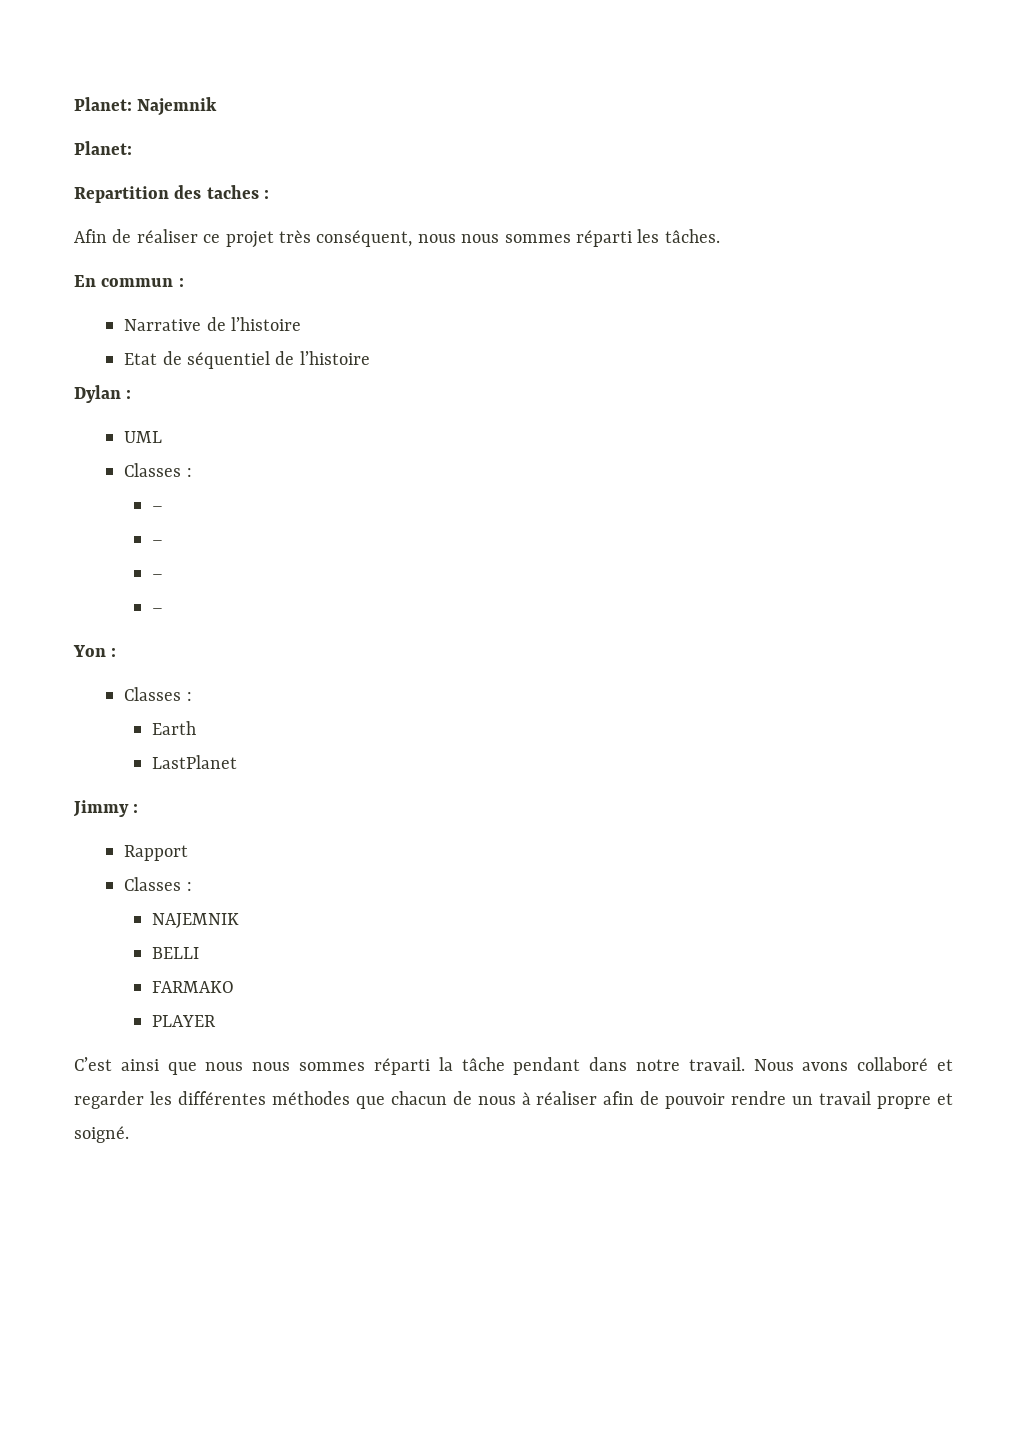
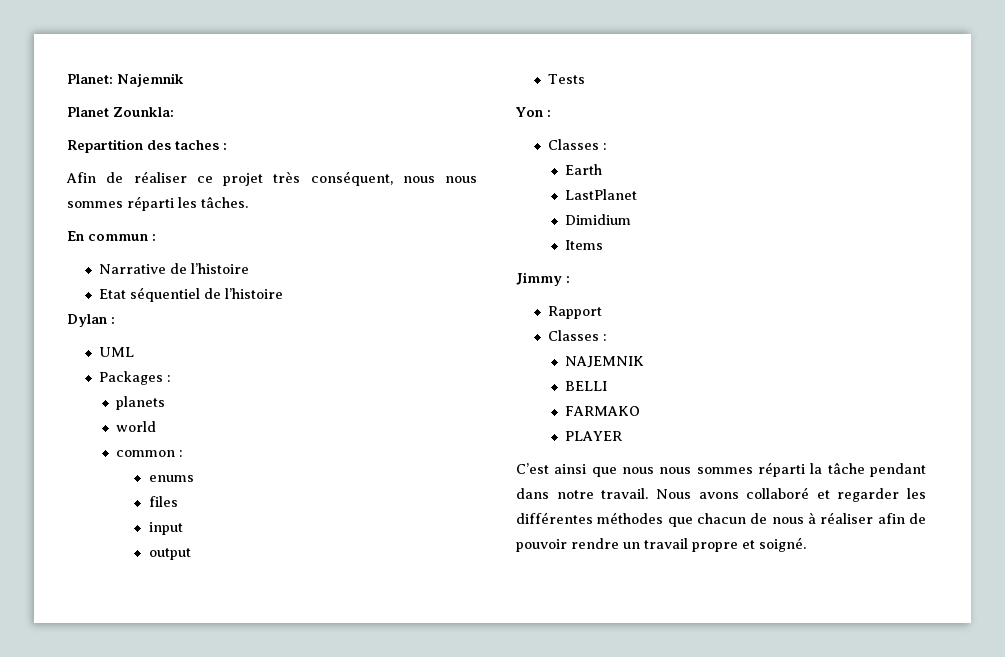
  Planet: Najemnik
- Planet:
+ Planet Zounkla:
- Etat de séquentiel de l’histoire
+ Etat séquentiel de l’histoire
  UML
- Classes :
- –
- –
- –
- –
+ Packages :
+ planets
+ world
+ common :
+ enums
+ files
+ input
+ output
+ Tests
+ Dimidium
+ Items

